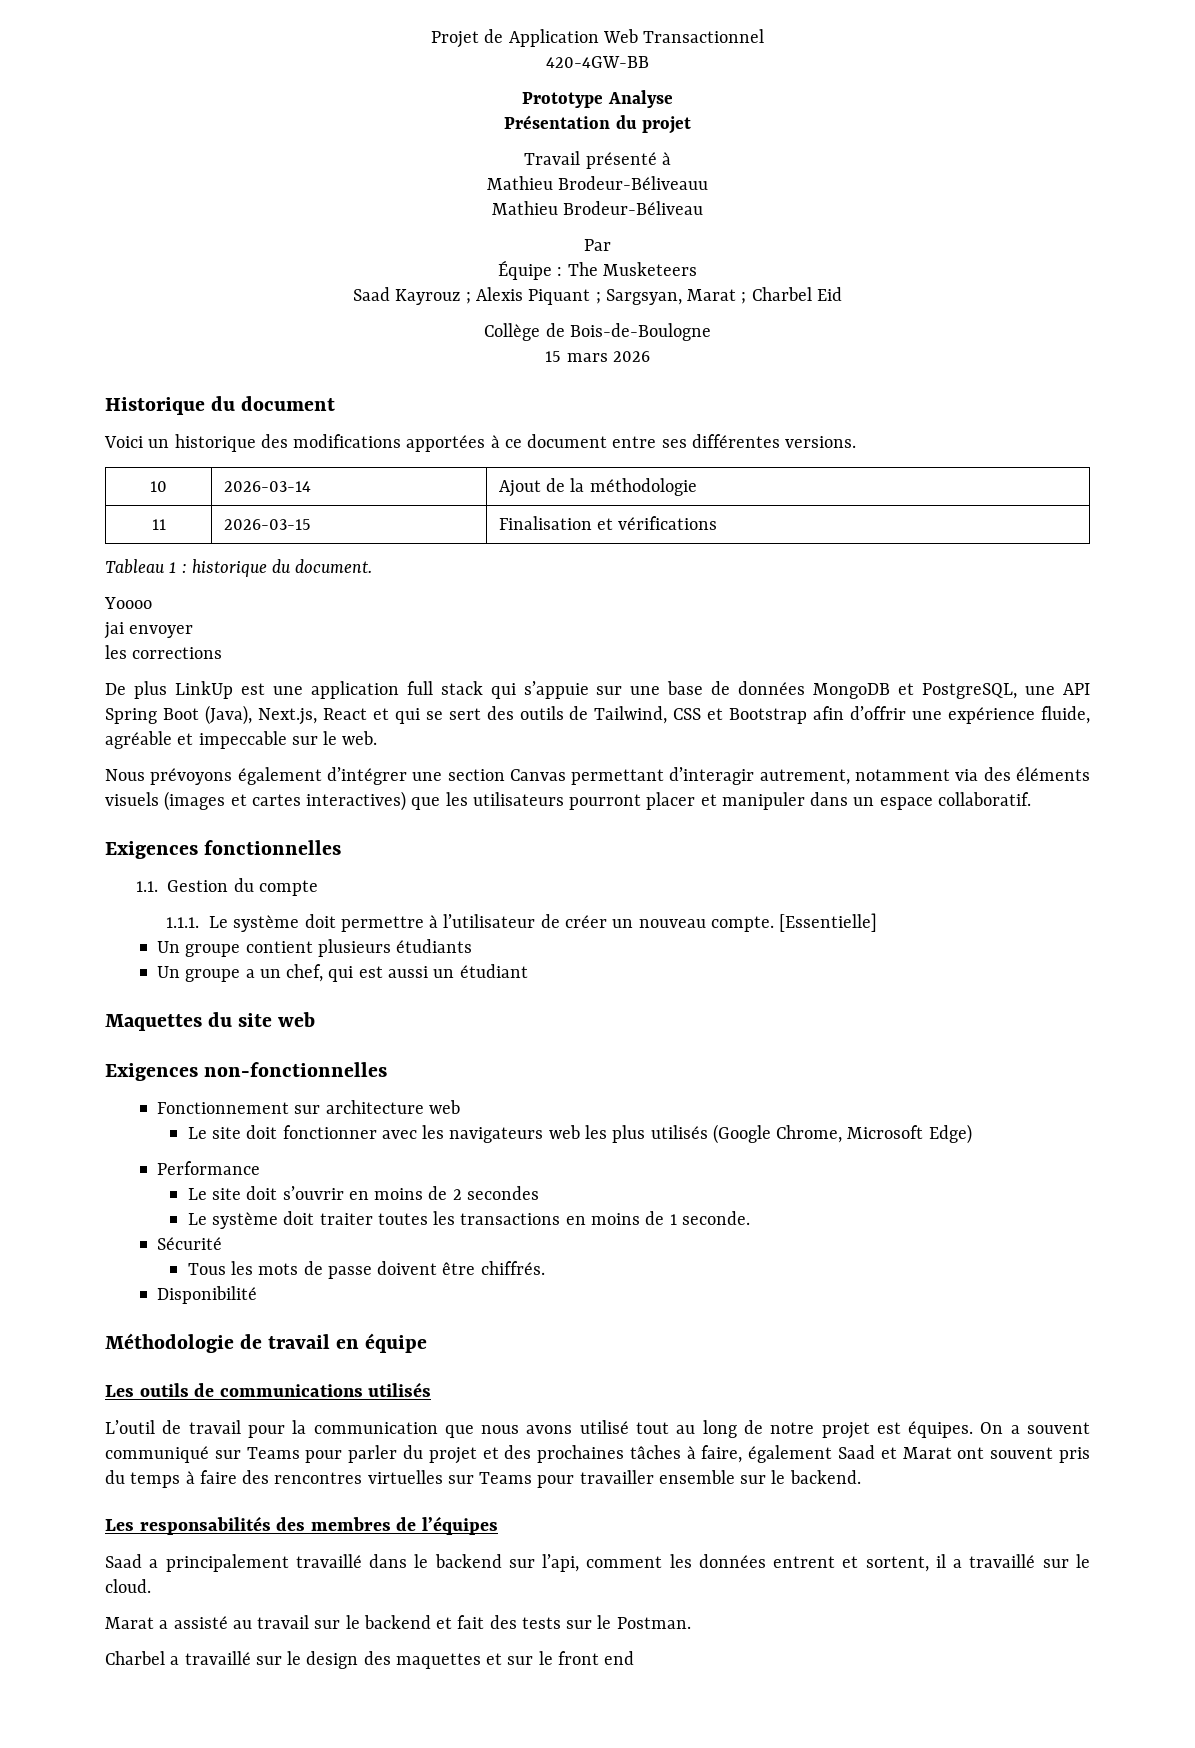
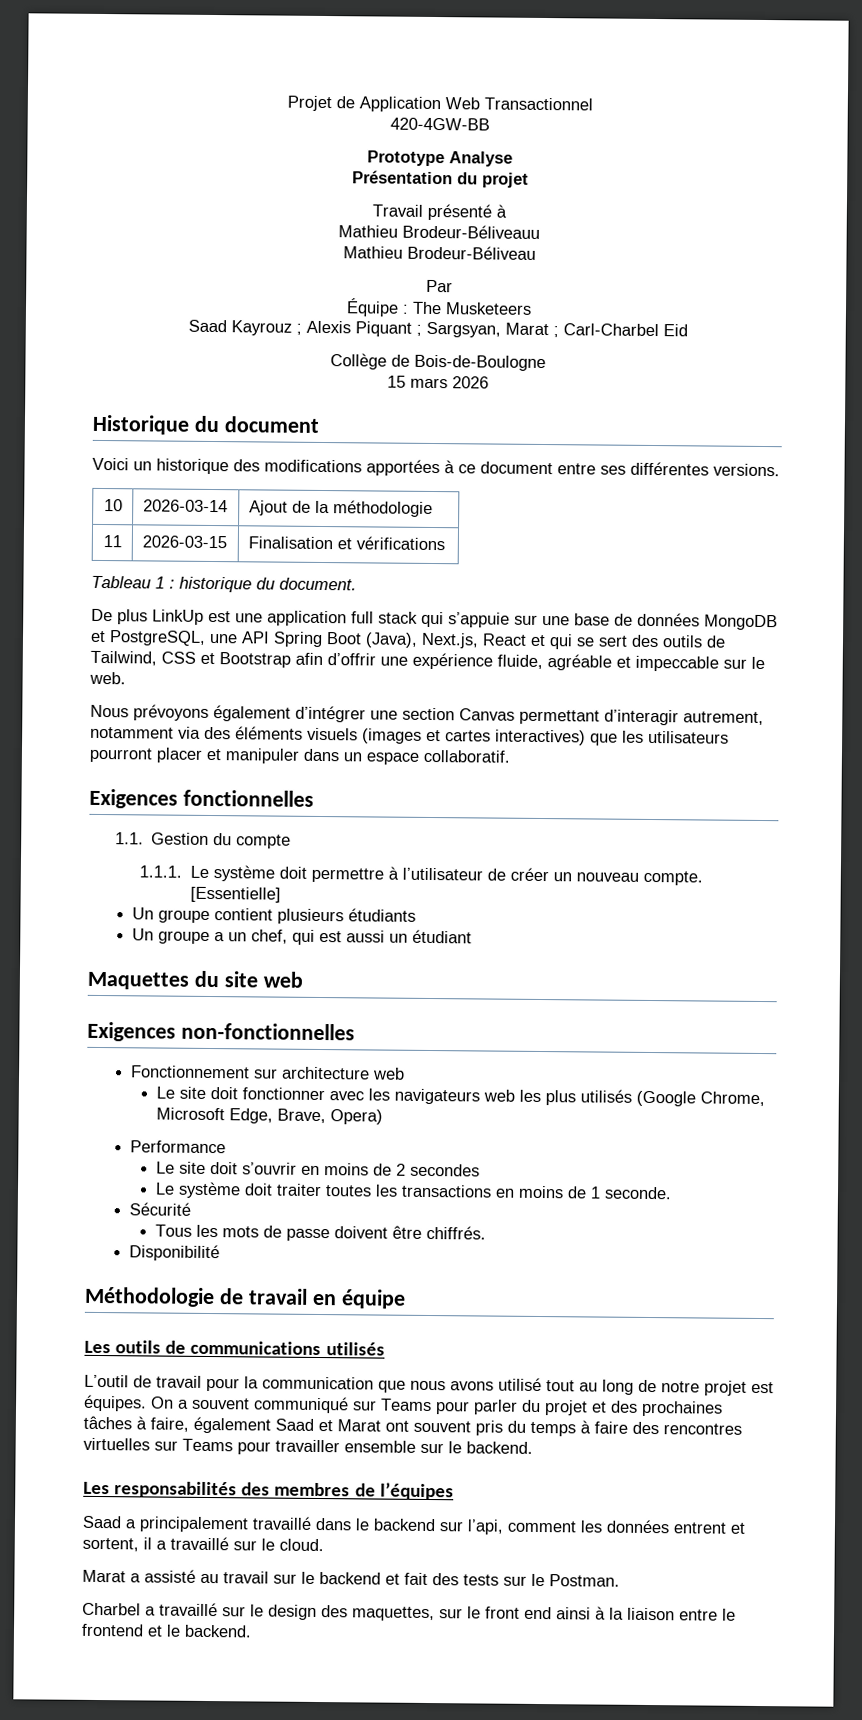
- Saad Kayrouz ; Alexis Piquant ; Sargsyan, Marat ; Charbel Eid
+ Saad Kayrouz ; Alexis Piquant ; Sargsyan, Marat ; Carl-Charbel Eid
- Yoooo
- jai envoyer
- les corrections
- Le site doit fonctionner avec les navigateurs web les plus utilisés (Google Chrome, Microsoft Edge)
+ Le site doit fonctionner avec les navigateurs web les plus utilisés (Google Chrome, Microsoft Edge, Brave, Opera)
- Charbel a travaillé sur le design des maquettes et sur le front end
+ Charbel a travaillé sur le design des maquettes, sur le front end ainsi à la liaison entre le frontend et le backend.

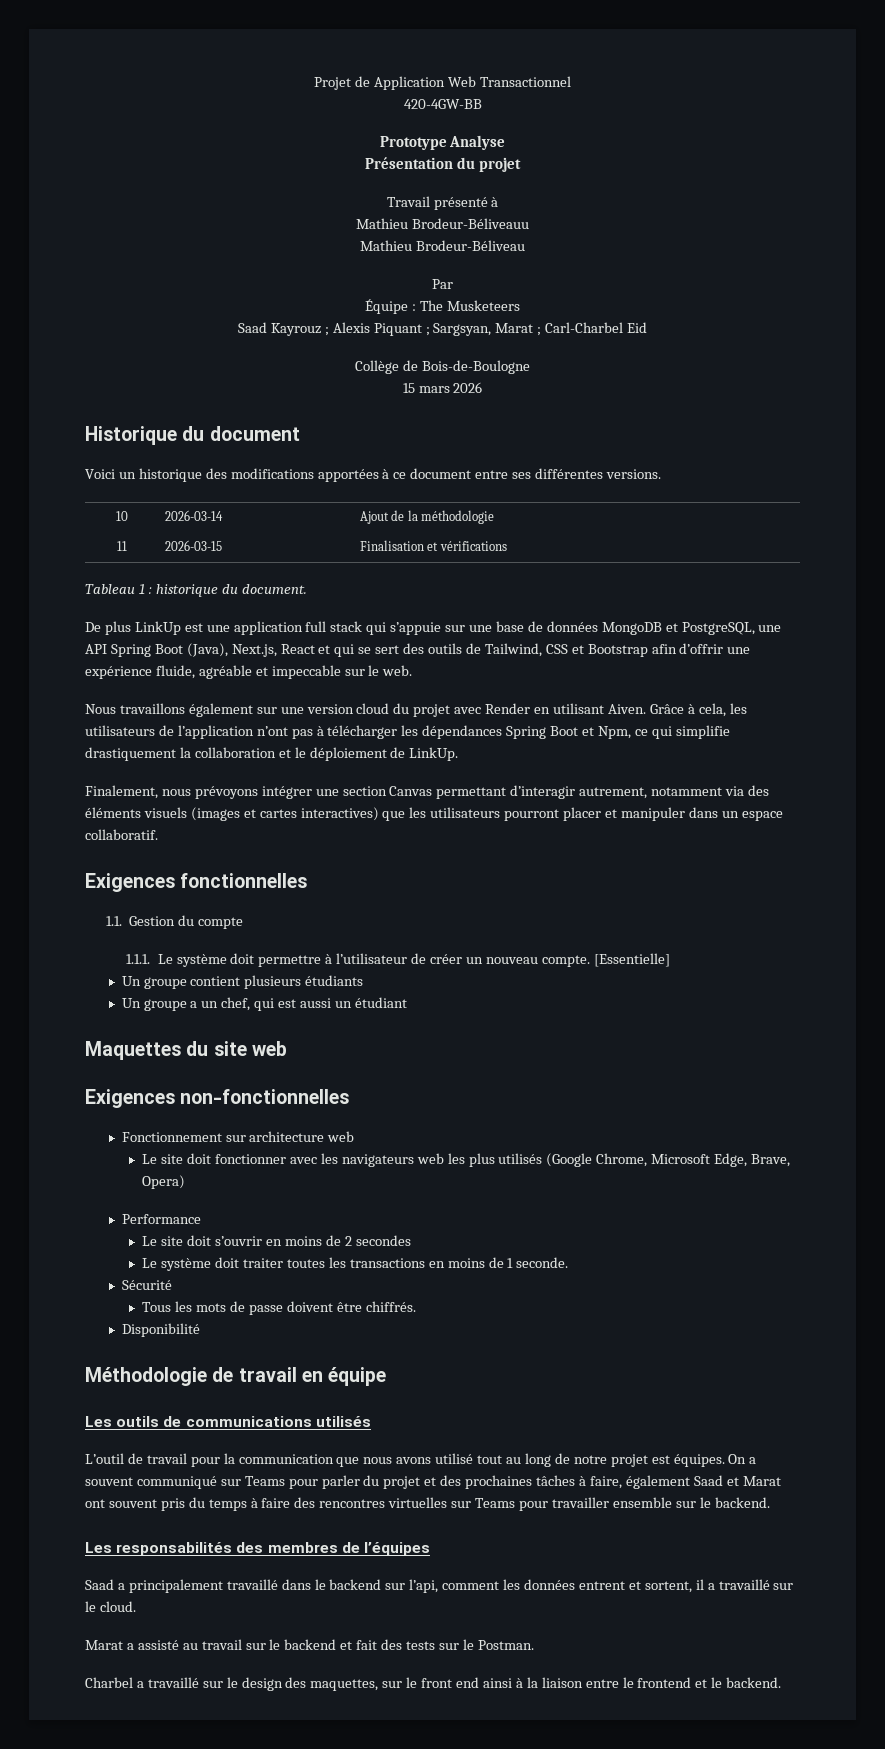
- Nous prévoyons également d’intégrer une section Canvas permettant d’interagir autrement, notamment via des éléments visuels (images et cartes interactives) que les utilisateurs pourront placer et manipuler dans un espace collaboratif.
+ Nous travaillons également sur une version cloud du projet avec Render en utilisant Aiven. Grâce à cela, les utilisateurs de l’application n’ont pas à télécharger les dépendances Spring Boot et Npm, ce qui simplifie drastiquement la collaboration et le déploiement de LinkUp.
+ Finalement, nous prévoyons intégrer une section Canvas permettant d’interagir autrement, notamment via des éléments visuels (images et cartes interactives) que les utilisateurs pourront placer et manipuler dans un espace collaboratif.

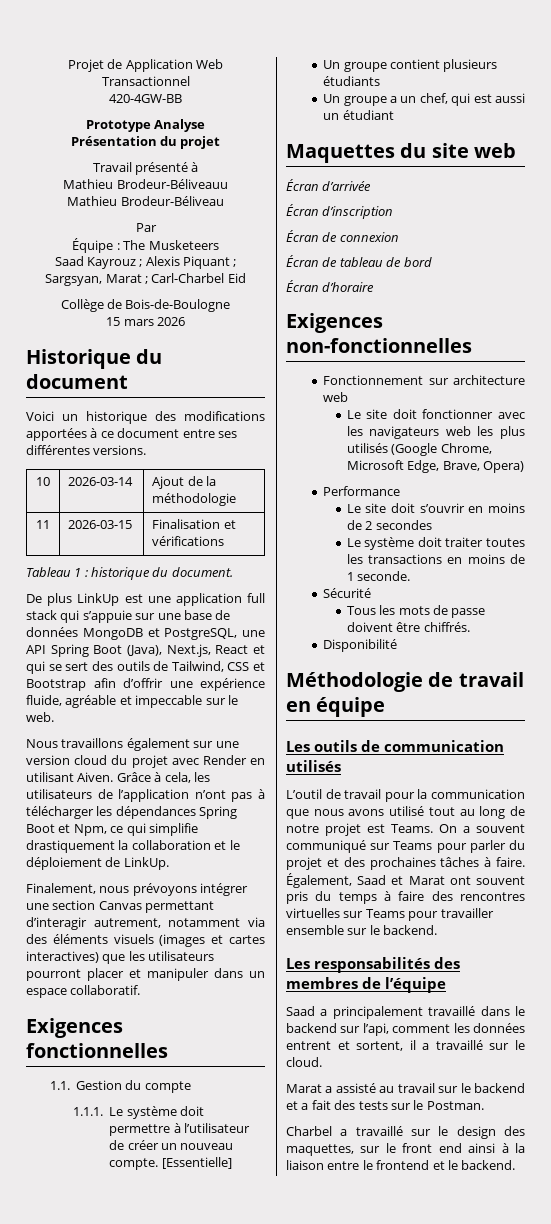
+ Écran d’arrivée
+ Écran d’inscription
+ Écran de connexion
+ Écran de tableau de bord
+ Écran d’horaire
- Les outils de communications utilisés
+ Les outils de communication utilisés
- L’outil de travail pour la communication que nous avons utilisé tout au long de notre projet est équipes.
+ L’outil de travail pour la communication que nous avons utilisé tout au long de notre projet est Teams.
- On a souvent communiqué sur Teams pour parler du projet et des prochaines tâches à faire, également Saad et Marat ont souvent pris du temps à faire des rencontres virtuelles sur Teams pour travailler ensemble sur le backend.
+ On a souvent communiqué sur Teams pour parler du projet et des prochaines tâches à faire. Également, Saad et Marat ont souvent pris du temps à faire des rencontres virtuelles sur Teams pour travailler ensemble sur le backend.
- Les responsabilités des membres de l’équipes
+ Les responsabilités des membres de l’équipe
- Marat a assisté au travail sur le backend et fait des tests sur le Postman.
+ Marat a assisté au travail sur le backend et a fait des tests sur le Postman.

